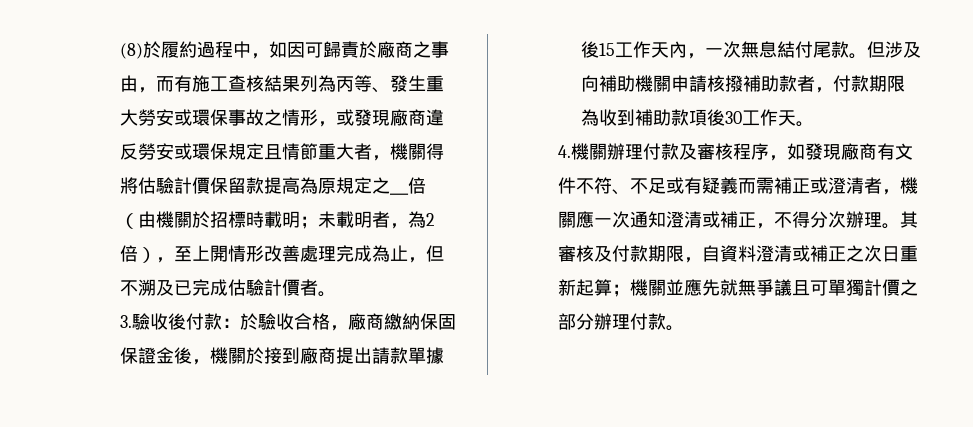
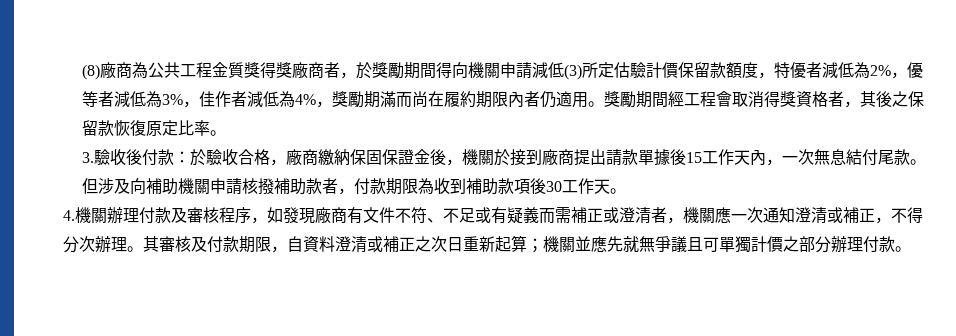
- (8)於履約過程中，如因可歸責於廠商之事由，而有施工查核結果列為丙等、發生重大勞安或環保事故之情形，或發現廠商違反勞安或環保規定且情節重大者，機關得將估驗計價保留款提高為原規定之＿倍（由機關於招標時載明；未載明者，為2倍），至上開情形改善處理完成為止，但不溯及已完成估驗計價者。
+ (8)廠商為公共工程金質獎得獎廠商者，於獎勵期間得向機關申請減低(3)所定估驗計價保留款額度，特優者減低為2%，優等者減低為3%，佳作者減低為4%，獎勵期滿而尚在履約期限內者仍適用。獎勵期間經工程會取消得獎資格者，其後之保留款恢復原定比率。

